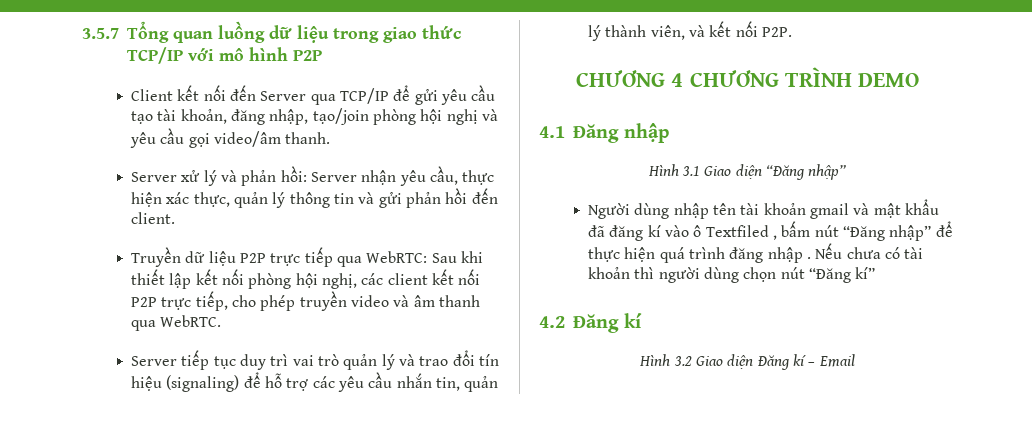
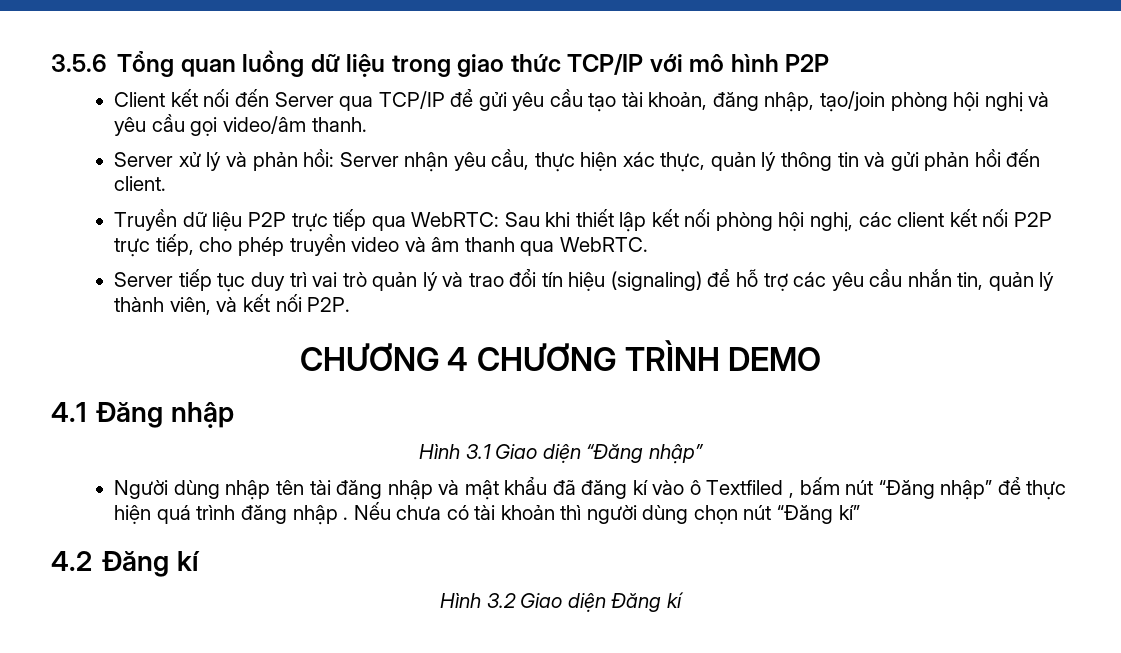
- 3.5.7 Tổng quan luồng dữ liệu trong giao thức TCP/IP với mô hình P2P
+ 3.5.6 Tổng quan luồng dữ liệu trong giao thức TCP/IP với mô hình P2P
- Người dùng nhập tên tài khoản gmail và mật khẩu đã đăng kí vào ô Textfiled , bấm nút “Đăng nhập” để thực hiện quá trình đăng nhập .
+ Người dùng nhập tên tài đăng nhập và mật khẩu đã đăng kí vào ô Textfiled , bấm nút “Đăng nhập” để thực hiện quá trình đăng nhập .
- Hình 3.2 Giao diện Đăng kí – Email
+ Hình 3.2 Giao diện Đăng kí

